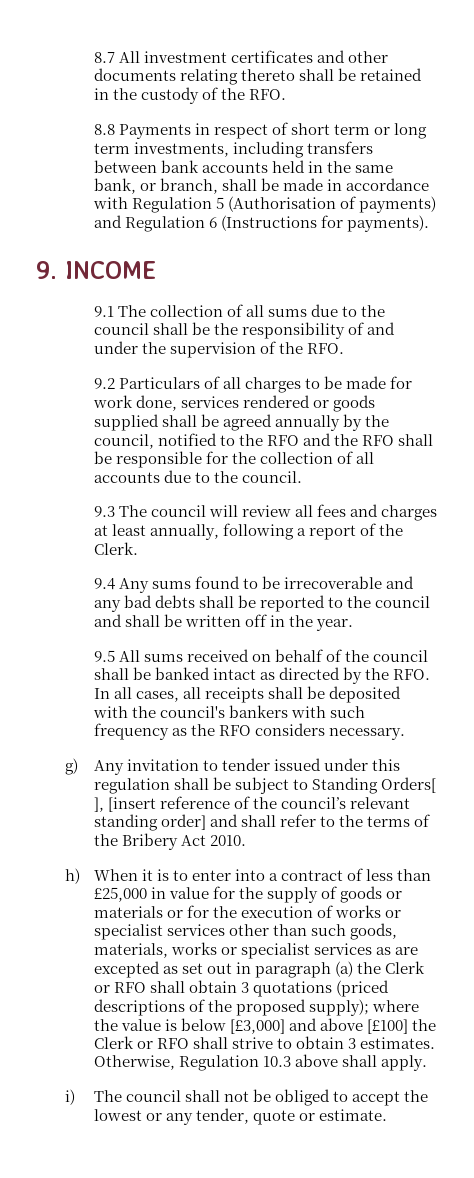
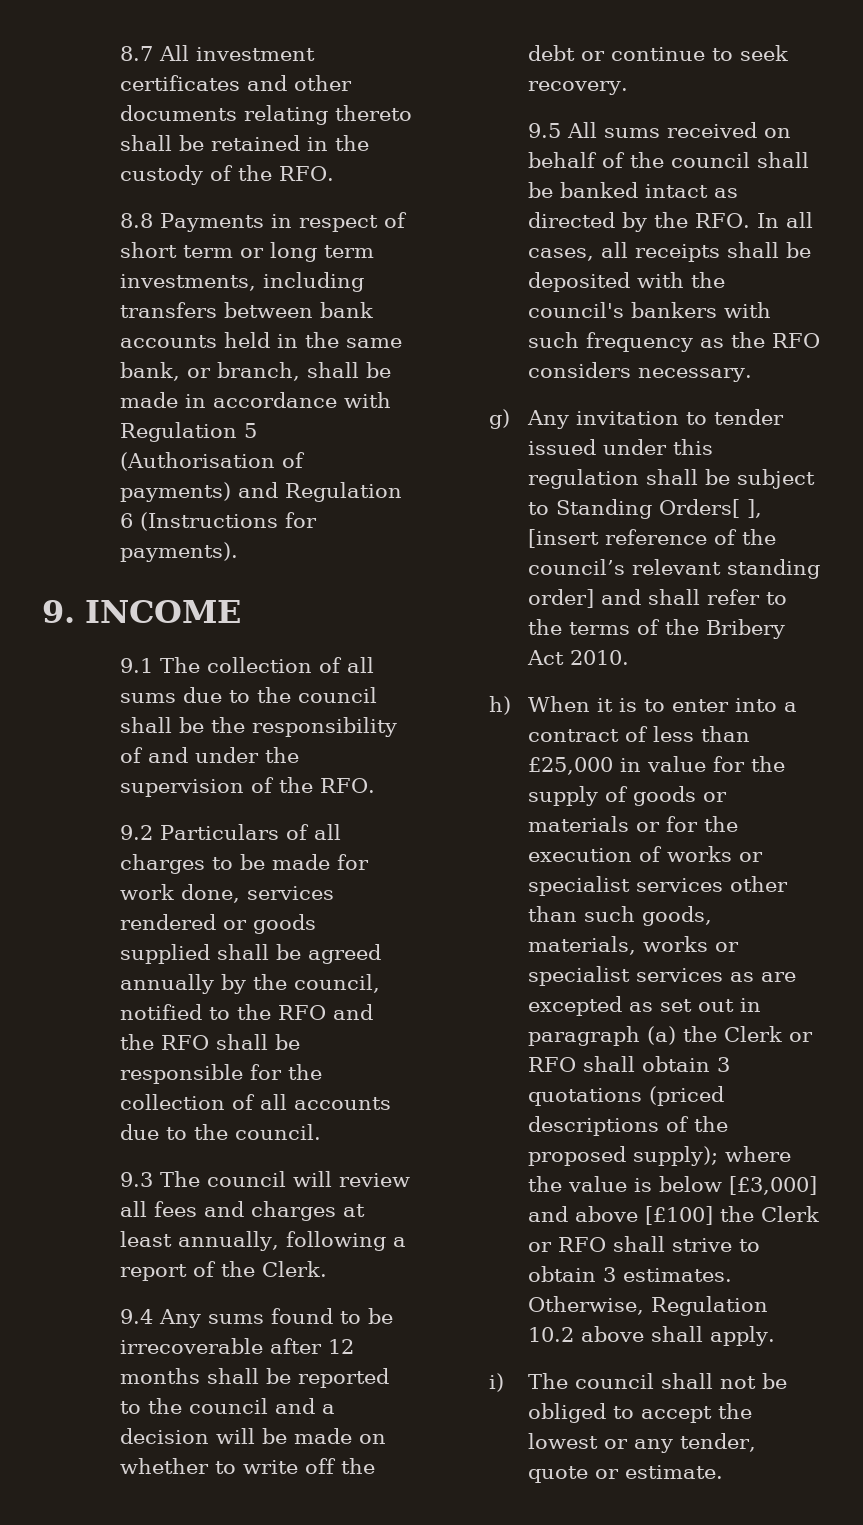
- 9.4 Any sums found to be irrecoverable and any bad debts shall be reported to the council and shall be written off in the year.
+ 9.4 Any sums found to be irrecoverable after 12 months shall be reported to the council and a decision will be made on whether to write off the debt or continue to seek recovery.
- Otherwise, Regulation 10.3 above shall apply.
+ Otherwise, Regulation 10.2 above shall apply.

